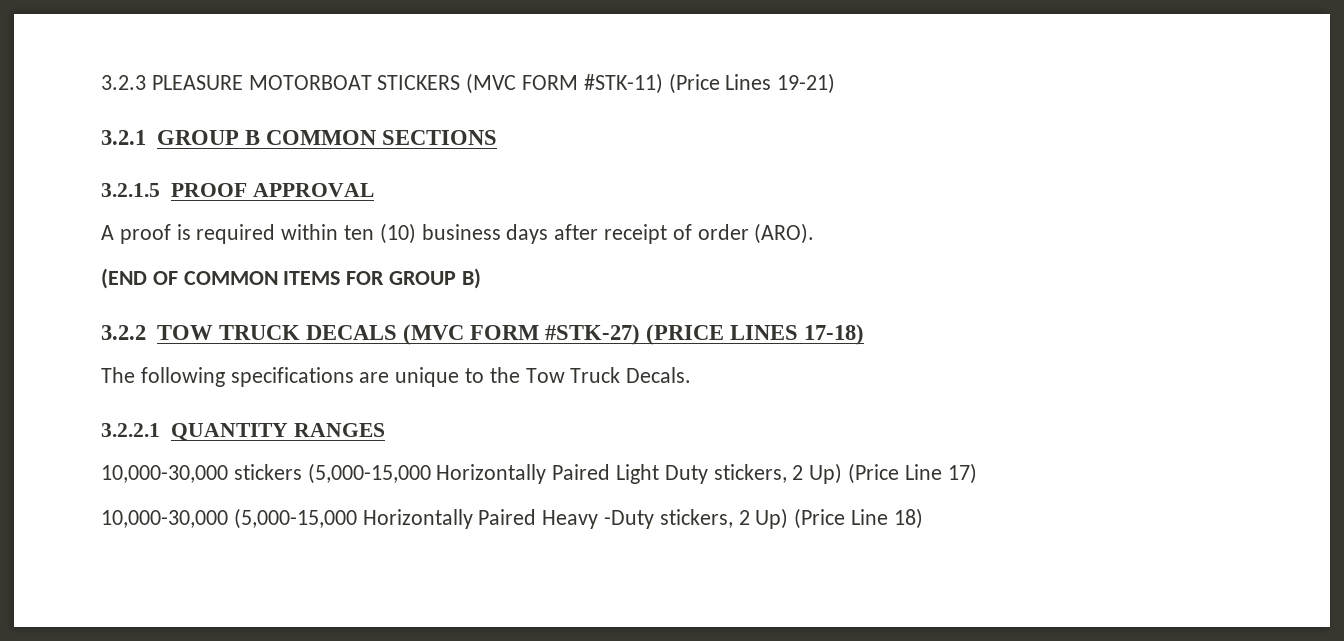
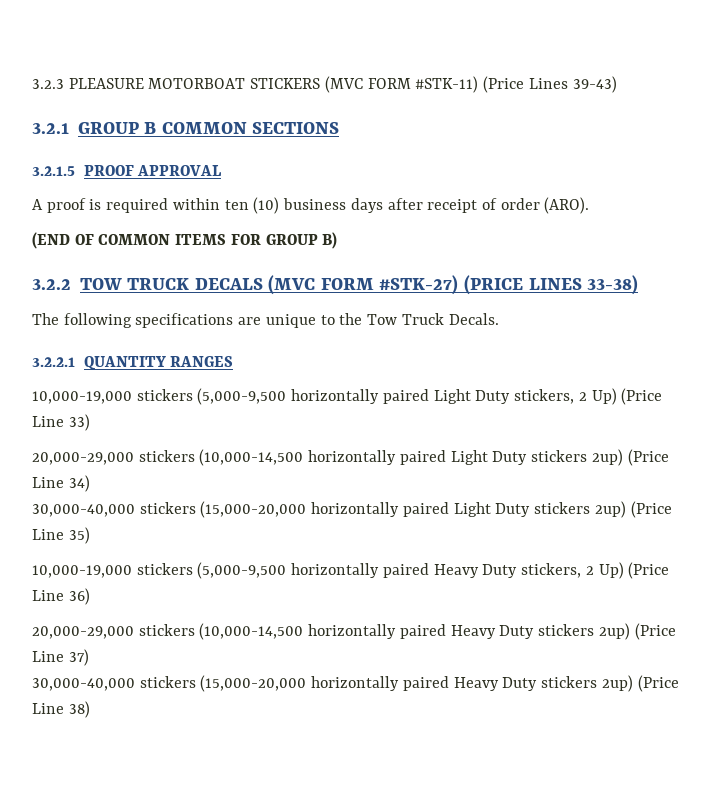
- 3.2.3 PLEASURE MOTORBOAT STICKERS (MVC FORM #STK-11) (Price Lines 19-21)
+ 3.2.3 PLEASURE MOTORBOAT STICKERS (MVC FORM #STK-11) (Price Lines 39-43)
- 3.2.2 TOW TRUCK DECALS (MVC FORM #STK-27) (PRICE LINES 17-18)
+ 3.2.2 TOW TRUCK DECALS (MVC FORM #STK-27) (PRICE LINES 33-38)
- 10,000-30,000 stickers (5,000-15,000 Horizontally Paired Light Duty stickers, 2 Up) (Price Line 17)
- 10,000-30,000 (5,000-15,000 Horizontally Paired Heavy -Duty stickers, 2 Up) (Price Line 18)
+ 10,000-19,000 stickers (5,000-9,500 horizontally paired Light Duty stickers, 2 Up) (Price Line 33)
+ 20,000-29,000 stickers (10,000-14,500 horizontally paired Light Duty stickers 2up) (Price Line 34)
+ 30,000-40,000 stickers (15,000-20,000 horizontally paired Light Duty stickers 2up) (Price Line 35)
+ 10,000-19,000 stickers (5,000-9,500 horizontally paired Heavy Duty stickers, 2 Up) (Price Line 36)
+ 20,000-29,000 stickers (10,000-14,500 horizontally paired Heavy Duty stickers 2up) (Price Line 37)
+ 30,000-40,000 stickers (15,000-20,000 horizontally paired Heavy Duty stickers 2up) (Price Line 38)

